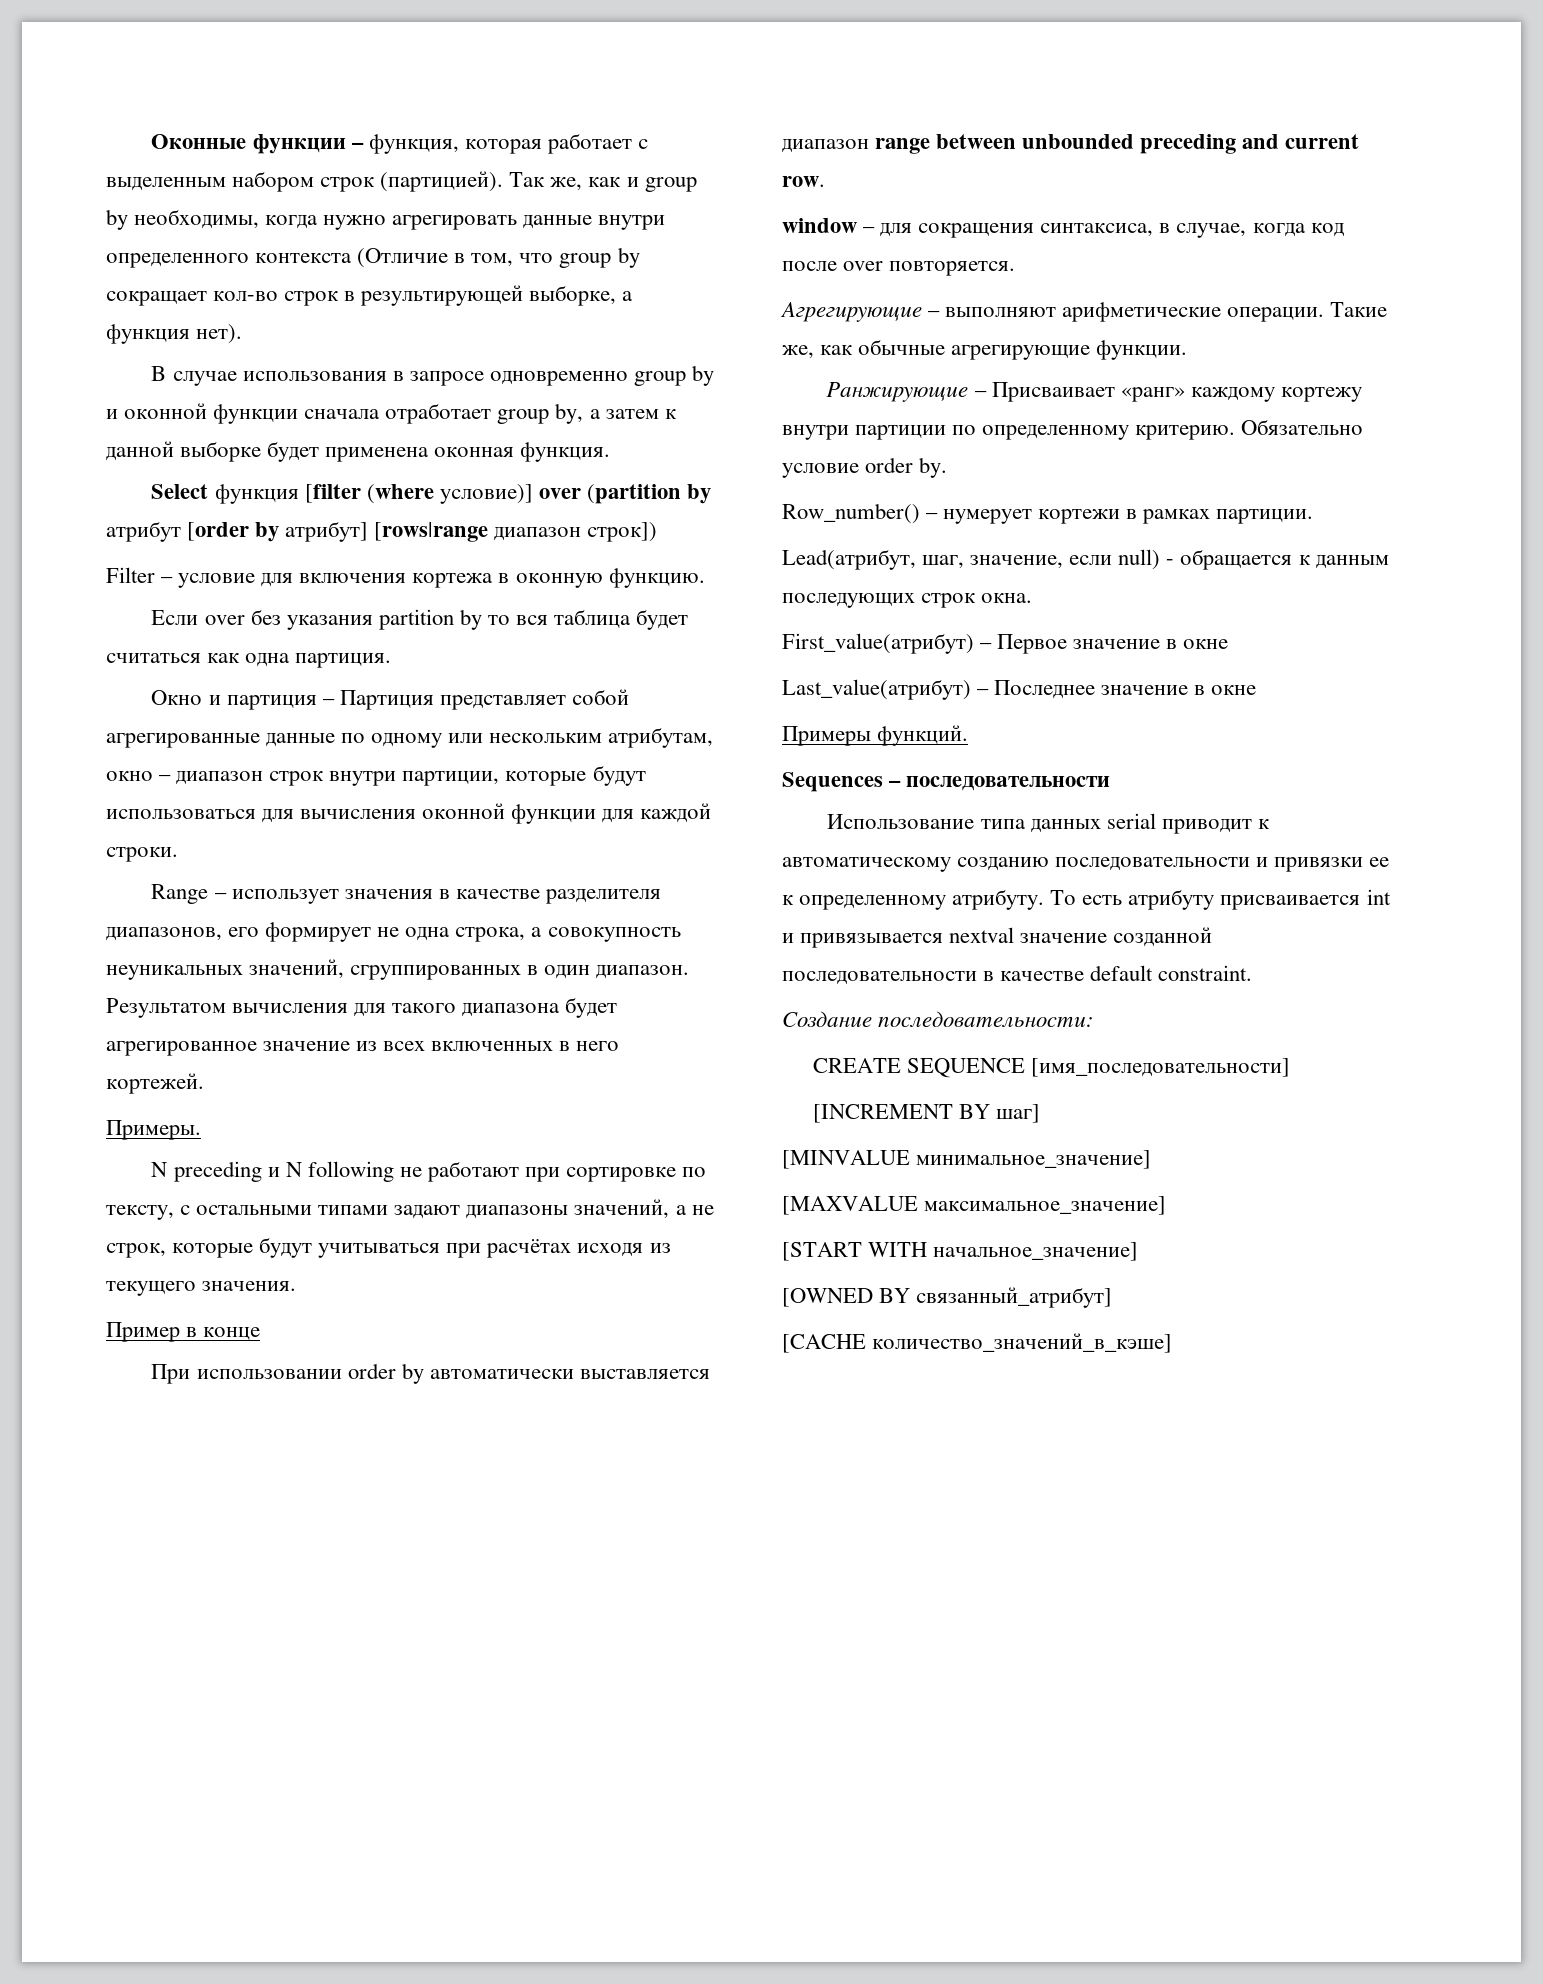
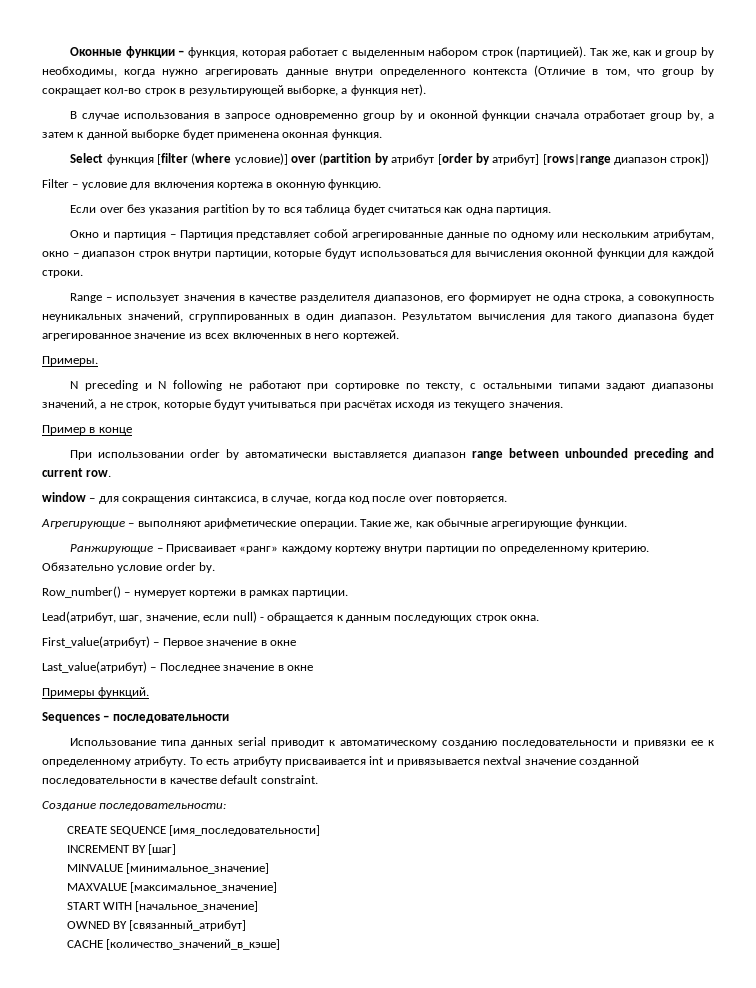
- [INCREMENT BY шаг]
- [MINVALUE минимальное_значение]
- [MAXVALUE максимальное_значение]
- [START WITH начальное_значение]
- [OWNED BY связанный_атрибут]
- [CACHE количество_значений_в_кэше]
+ INCREMENT BY [шаг]
+ MINVALUE [минимальное_значение]
+ MAXVALUE [максимальное_значение]
+ START WITH [начальное_значение]
+ OWNED BY [связанный_атрибут]
+ CACHE [количество_значений_в_кэше]

